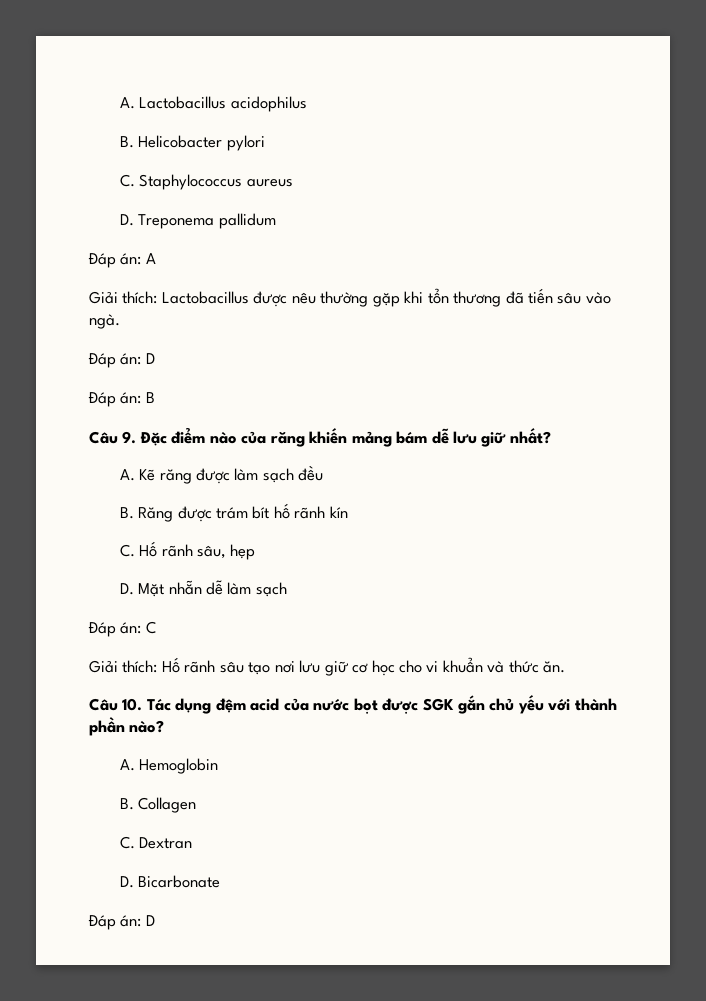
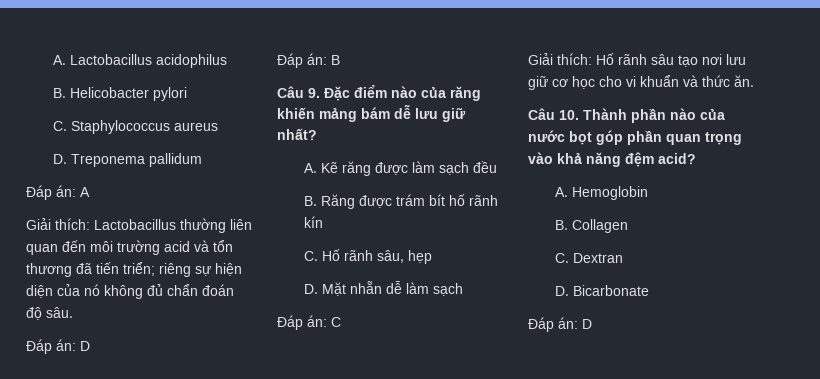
- Giải thích: Lactobacillus được nêu thường gặp khi tổn thương đã tiến sâu vào ngà.
+ Giải thích: Lactobacillus thường liên quan đến môi trường acid và tổn thương đã tiến triển; riêng sự hiện diện của nó không đủ chẩn đoán độ sâu.
- Câu 10. Tác dụng đệm acid của nước bọt được SGK gắn chủ yếu với thành phần nào?
+ Câu 10. Thành phần nào của nước bọt góp phần quan trọng vào khả năng đệm acid?

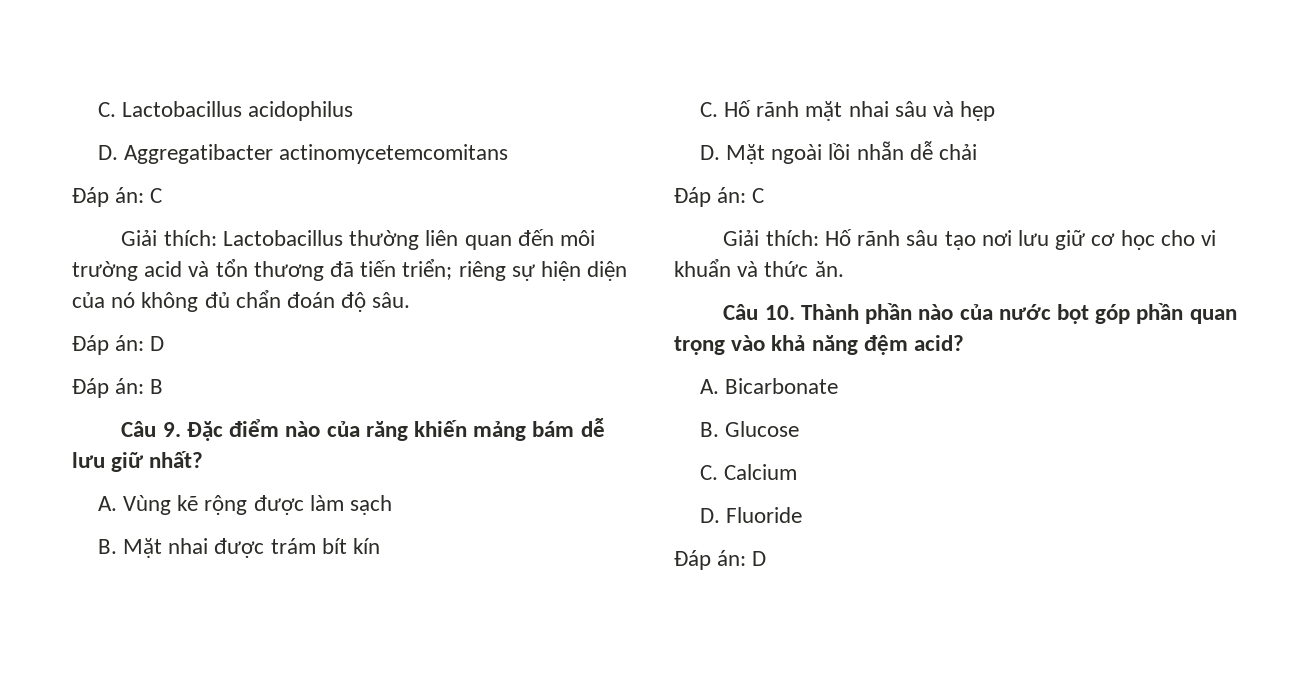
- A. Lactobacillus acidophilus
+ C. Lactobacillus acidophilus
- B. Helicobacter pylori
- C. Staphylococcus aureus
- D. Treponema pallidum
- Đáp án: A
+ D. Aggregatibacter actinomycetemcomitans
+ Đáp án: C
- A. Kẽ răng được làm sạch đều
- B. Răng được trám bít hố rãnh kín
+ A. Vùng kẽ rộng được làm sạch
+ B. Mặt nhai được trám bít kín
- C. Hố rãnh sâu, hẹp
+ C. Hố rãnh mặt nhai sâu và hẹp
- D. Mặt nhẵn dễ làm sạch
+ D. Mặt ngoài lồi nhẵn dễ chải
- A. Hemoglobin
- B. Collagen
- C. Dextran
- D. Bicarbonate
+ A. Bicarbonate
+ B. Glucose
+ C. Calcium
+ D. Fluoride

